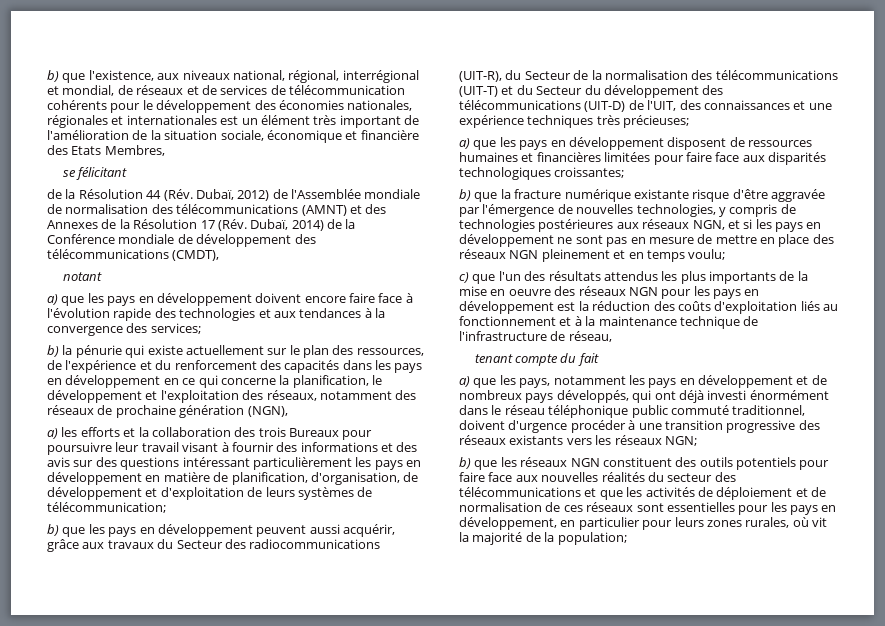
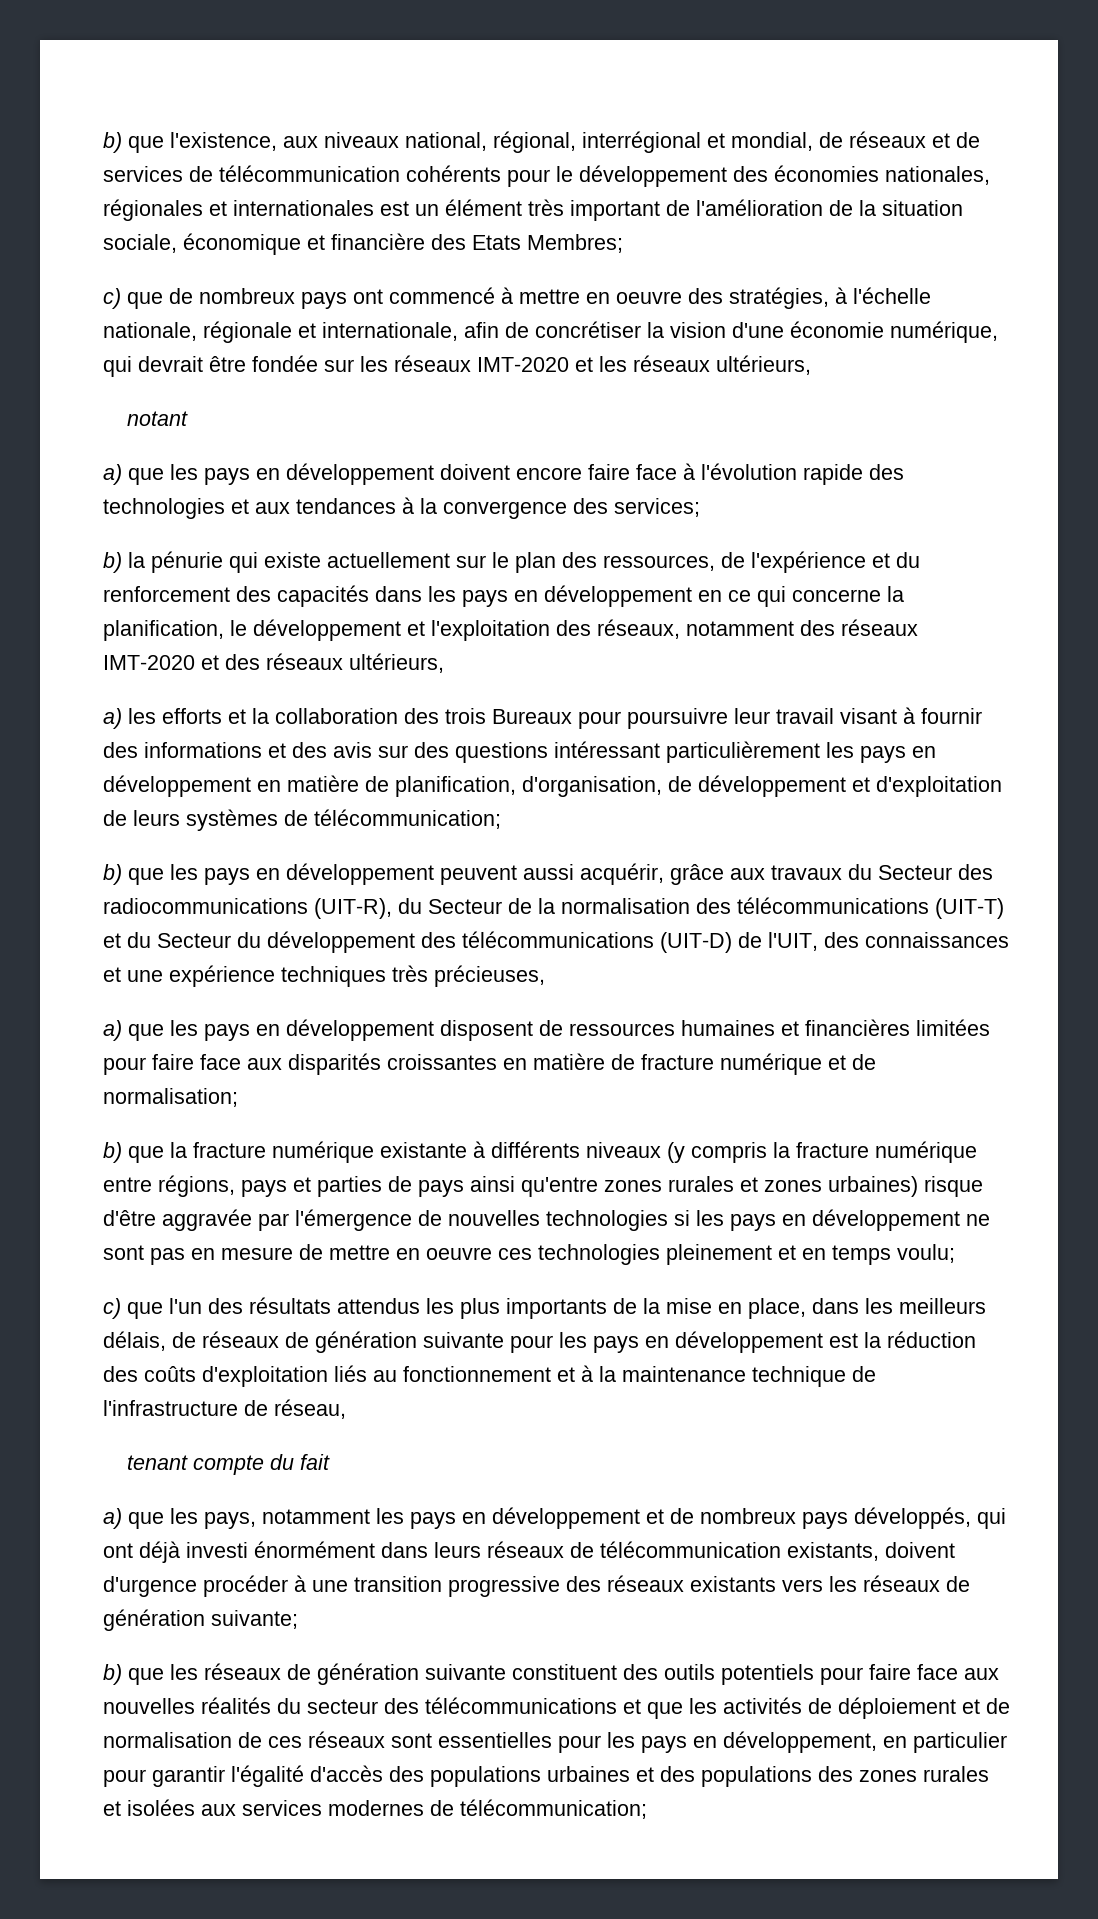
- b) que l'existence, aux niveaux national, régional, interrégional et mondial, de réseaux et de services de télécommunication cohérents pour le développement des économies nationales, régionales et internationales est un élément très important de l'amélioration de la situation sociale, économique et financière des Etats Membres,
- se félicitant
- de la Résolution 44 (Rév. Dubaï, 2012) de l'Assemblée mondiale de normalisation des télécommunications (AMNT) et des Annexes de la Résolution 17 (Rév. Dubaï, 2014) de la Conférence mondiale de développement des télécommunications (CMDT),
+ b) que l'existence, aux niveaux national, régional, interrégional et mondial, de réseaux et de services de télécommunication cohérents pour le développement des économies nationales, régionales et internationales est un élément très important de l'amélioration de la situation sociale, économique et financière des Etats Membres;
+ c) que de nombreux pays ont commencé à mettre en oeuvre des stratégies, à l'échelle nationale, régionale et internationale, afin de concrétiser la vision d'une économie numérique, qui devrait être fondée sur les réseaux IMT-2020 et les réseaux ultérieurs,
- b) la pénurie qui existe actuellement sur le plan des ressources, de l'expérience et du renforcement des capacités dans les pays en développement en ce qui concerne la planification, le développement et l'exploitation des réseaux, notamment des réseaux de prochaine génération (NGN),
+ b) la pénurie qui existe actuellement sur le plan des ressources, de l'expérience et du renforcement des capacités dans les pays en développement en ce qui concerne la planification, le développement et l'exploitation des réseaux, notamment des réseaux IMT-2020 et des réseaux ultérieurs,
- b) que les pays en développement peuvent aussi acquérir, grâce aux travaux du Secteur des radiocommunications (UIT-R), du Secteur de la normalisation des télécommunications (UIT-T) et du Secteur du développement des télécommunications (UIT-D) de l'UIT, des connaissances et une expérience techniques très précieuses;
+ b) que les pays en développement peuvent aussi acquérir, grâce aux travaux du Secteur des radiocommunications (UIT-R), du Secteur de la normalisation des télécommunications (UIT-T) et du Secteur du développement des télécommunications (UIT-D) de l'UIT, des connaissances et une expérience techniques très précieuses,
- a) que les pays en développement disposent de ressources humaines et financières limitées pour faire face aux disparités technologiques croissantes;
+ a) que les pays en développement disposent de ressources humaines et financières limitées pour faire face aux disparités croissantes en matière de fracture numérique et de normalisation;
- b) que la fracture numérique existante risque d'être aggravée par l'émergence de nouvelles technologies, y compris de technologies postérieures aux réseaux NGN, et si les pays en développement ne sont pas en mesure de mettre en place des réseaux NGN pleinement et en temps voulu;
+ b) que la fracture numérique existante à différents niveaux (y compris la fracture numérique entre régions, pays et parties de pays ainsi qu'entre zones rurales et zones urbaines) risque d'être aggravée par l'émergence de nouvelles technologies si les pays en développement ne sont pas en mesure de mettre en oeuvre ces technologies pleinement et en temps voulu;
- c) que l'un des résultats attendus les plus importants de la mise en oeuvre des réseaux NGN pour les pays en développement est la réduction des coûts d'exploitation liés au fonctionnement et à la maintenance technique de l'infrastructure de réseau,
+ c) que l'un des résultats attendus les plus importants de la mise en place, dans les meilleurs délais, de réseaux de génération suivante pour les pays en développement est la réduction des coûts d'exploitation liés au fonctionnement et à la maintenance technique de l'infrastructure de réseau,
- a) que les pays, notamment les pays en développement et de nombreux pays développés, qui ont déjà investi énormément dans le réseau téléphonique public commuté traditionnel, doivent d'urgence procéder à une transition progressive des réseaux existants vers les réseaux NGN;
+ a) que les pays, notamment les pays en développement et de nombreux pays développés, qui ont déjà investi énormément dans leurs réseaux de télécommunication existants, doivent d'urgence procéder à une transition progressive des réseaux existants vers les réseaux de génération suivante;
- b) que les réseaux NGN constituent des outils potentiels pour faire face aux nouvelles réalités du secteur des télécommunications et que les activités de déploiement et de normalisation de ces réseaux sont essentielles pour les pays en développement, en particulier pour leurs zones rurales, où vit la majorité de la population;
+ b) que les réseaux de génération suivante constituent des outils potentiels pour faire face aux nouvelles réalités du secteur des télécommunications et que les activités de déploiement et de normalisation de ces réseaux sont essentielles pour les pays en développement, en particulier pour garantir l'égalité d'accès des populations urbaines et des populations des zones rurales et isolées aux services modernes de télécommunication;

